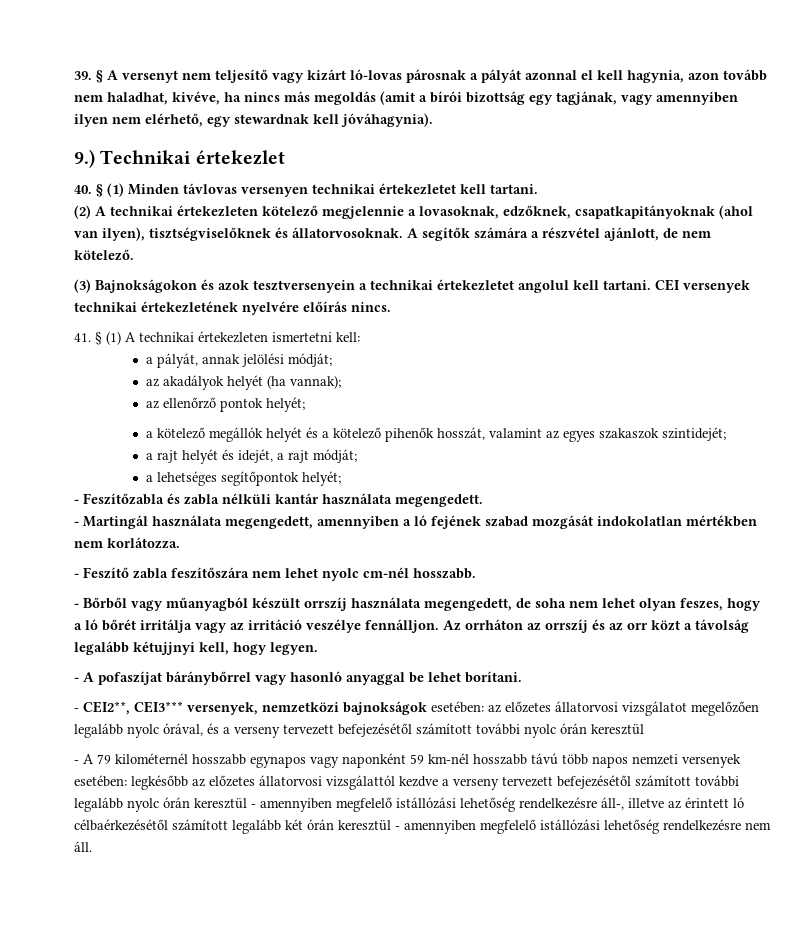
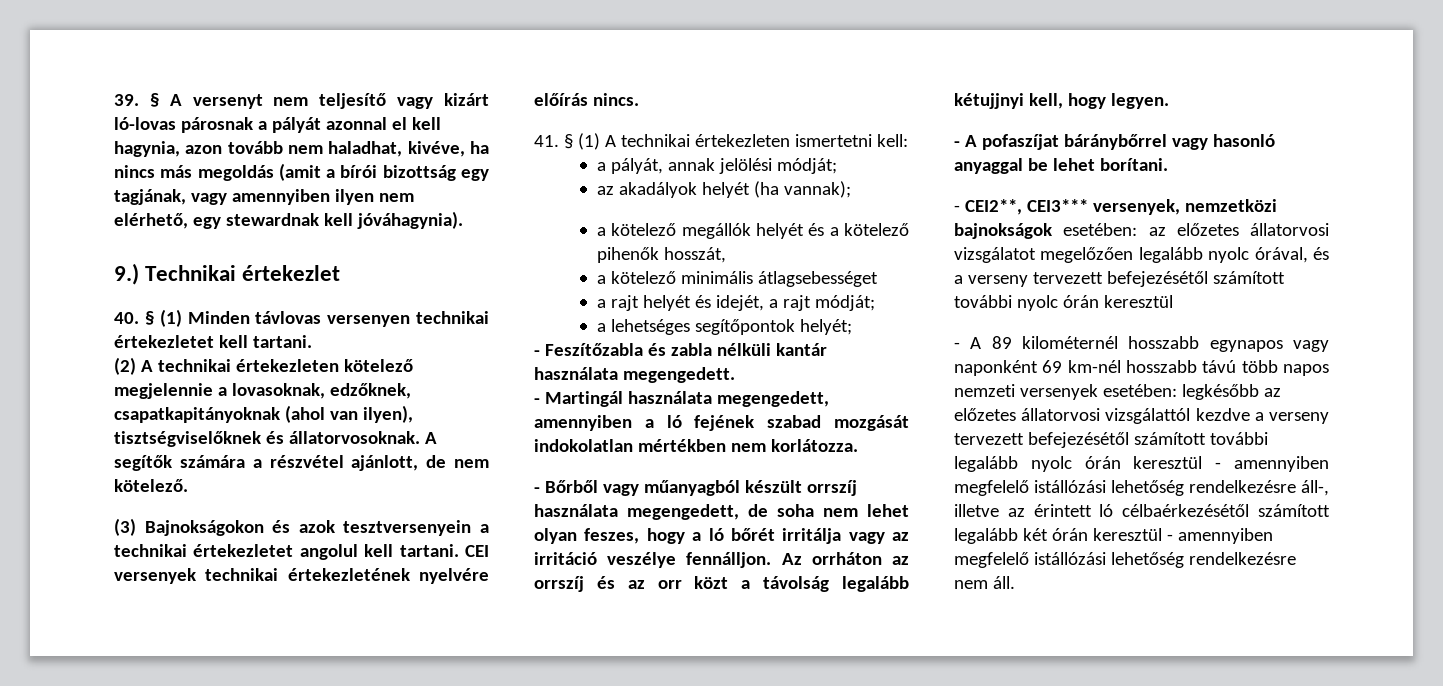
- az ellenőrző pontok helyét;
- a kötelező megállók helyét és a kötelező pihenők hosszát, valamint az egyes szakaszok szintidejét;
+ a kötelező megállók helyét és a kötelező pihenők hosszát,
+ a kötelező minimális átlagsebességet
- - Feszítő zabla feszítőszára nem lehet nyolc cm-nél hosszabb.
- - A 79 kilométernél hosszabb egynapos vagy naponként 59 km-nél hosszabb távú több napos nemzeti versenyek esetében: legkésőbb az előzetes állatorvosi vizsgálattól kezdve a verseny tervezett befejezésétől számított további legalább nyolc órán keresztül - amennyiben megfelelő istállózási lehetőség rendelkezésre áll-, illetve az érintett ló célbaérkezésétől számított legalább két órán keresztül - amennyiben megfelelő istállózási lehetőség rendelkezésre nem áll.
+ - A 89 kilométernél hosszabb egynapos vagy naponként 69 km-nél hosszabb távú több napos nemzeti versenyek esetében: legkésőbb az előzetes állatorvosi vizsgálattól kezdve a verseny tervezett befejezésétől számított további legalább nyolc órán keresztül - amennyiben megfelelő istállózási lehetőség rendelkezésre áll-, illetve az érintett ló célbaérkezésétől számított legalább két órán keresztül - amennyiben megfelelő istállózási lehetőség rendelkezésre nem áll.

